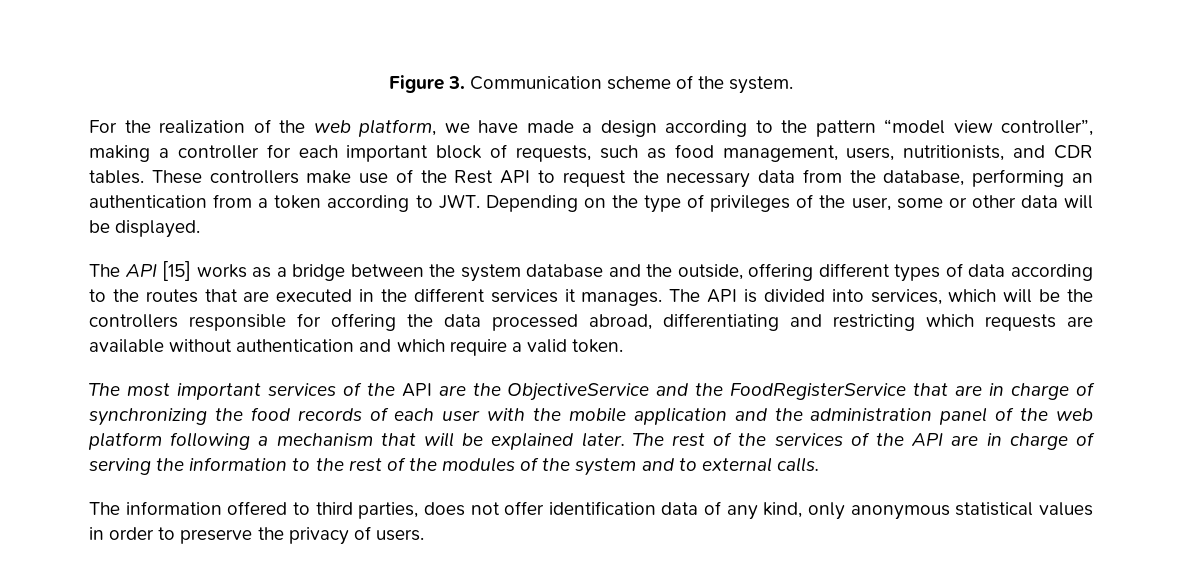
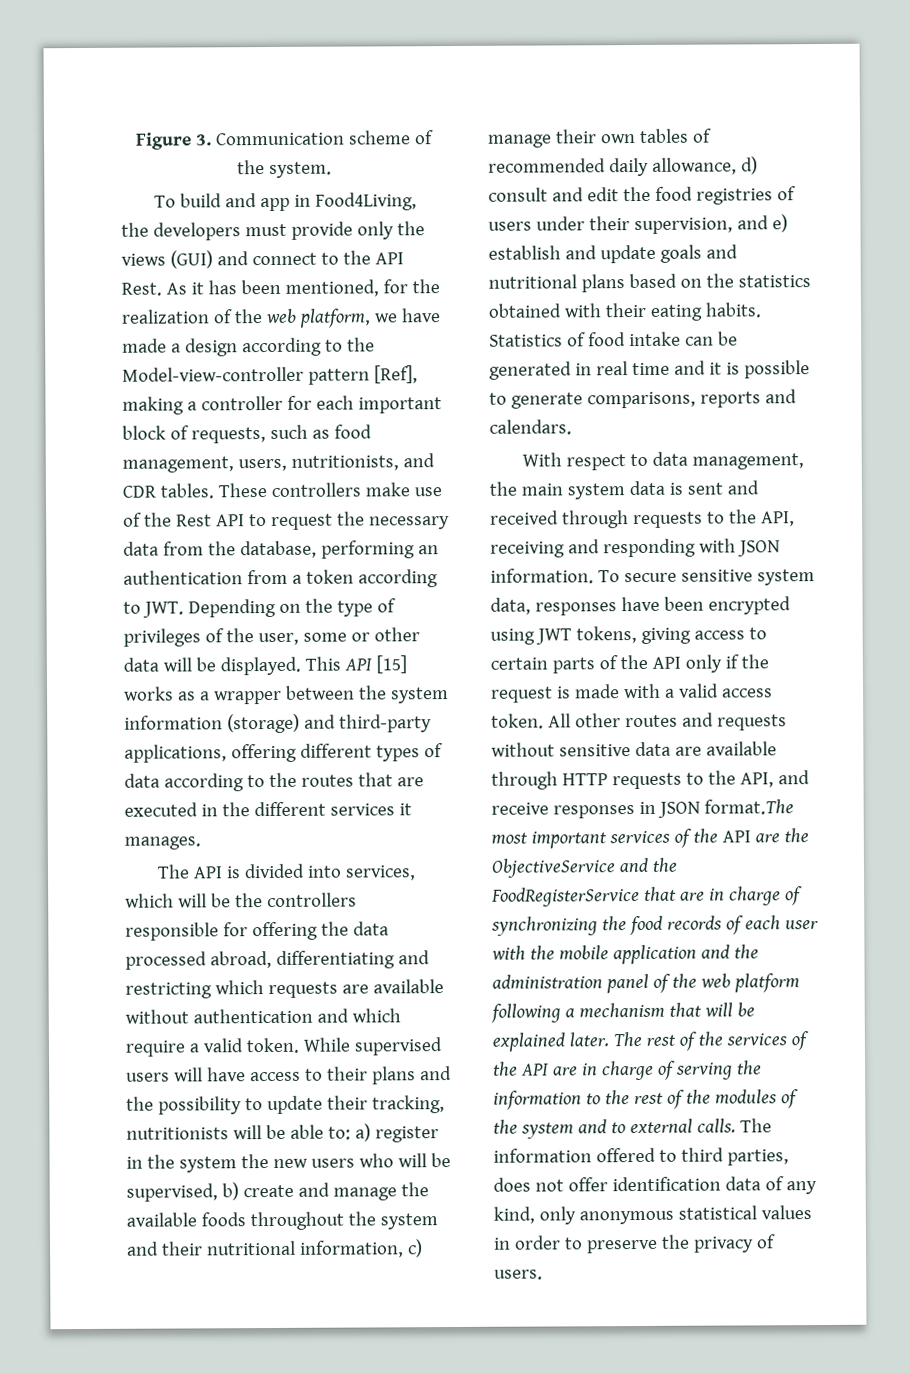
- For the realization of the web platform, we have made a design according to the pattern “model view controller”, making a controller for each important block of requests, such as food management, users, nutritionists, and CDR tables.
+ To build and app in Food4Living, the developers must provide only the views (GUI) and connect to the API Rest. As it has been mentioned, for the realization of the web platform, we have made a design according to the Model-view-controller pattern [Ref], making a controller for each important block of requests, such as food management, users, nutritionists, and CDR tables.
- These controllers make use of the Rest API to request the necessary data from the database, performing an authentication from a token according to JWT. Depending on the type of privileges of the user, some or other data will be displayed.
- The API [15] works as a bridge between the system database and the outside, offering different types of data according to the routes that are executed in the different services it manages. The API is divided into services, which will be the controllers responsible for offering the data processed abroad, differentiating and restricting which requests are available without authentication and which require a valid token.
- The most important services of the API are the ObjectiveService and the FoodRegisterService that are in charge of synchronizing the food records of each user with the mobile application and the administration panel of the web platform following a mechanism that will be explained later.
+ These controllers make use of the Rest API to request the necessary data from the database, performing an authentication from a token according to JWT. Depending on the type of privileges of the user, some or other data will be displayed. This API [15] works as a wrapper between the system information (storage) and third-party applications, offering different types of data according to the routes that are executed in the different services it manages.
+ The API is divided into services, which will be the controllers responsible for offering the data processed abroad, differentiating and restricting which requests are available without authentication and which require a valid token. While supervised users will have access to their plans and the possibility to update their tracking, nutritionists will be able to: a) register in the system the new users who will be supervised, b) create and manage the available foods throughout the system and their nutritional information, c) manage their own tables of recommended daily allowance, d) consult and edit the food registries of users under their supervision, and e) establish and update goals and nutritional plans based on the statistics obtained with their eating habits. Statistics of food intake can be generated in real time and it is possible to generate comparisons, reports and calendars.
+ With respect to data management, the main system data is sent and received through requests to the API, receiving and responding with JSON information. To secure sensitive system data, responses have been encrypted using JWT tokens, giving access to certain parts of the API only if the request is made with a valid access token. All other routes and requests without sensitive data are available through HTTP requests to the API, and receive responses in JSON format.The most important services of the API are the ObjectiveService and the FoodRegisterService that are in charge of synchronizing the food records of each user with the mobile application and the administration panel of the web platform following a mechanism that will be explained later.
- The rest of the services of the API are in charge of serving the information to the rest of the modules of the system and to external calls.
- The information offered to third parties, does not offer identification data of any kind, only anonymous statistical values in order to preserve the privacy of users.
+ The rest of the services of the API are in charge of serving the information to the rest of the modules of the system and to external calls. The information offered to third parties, does not offer identification data of any kind, only anonymous statistical values in order to preserve the privacy of users.

